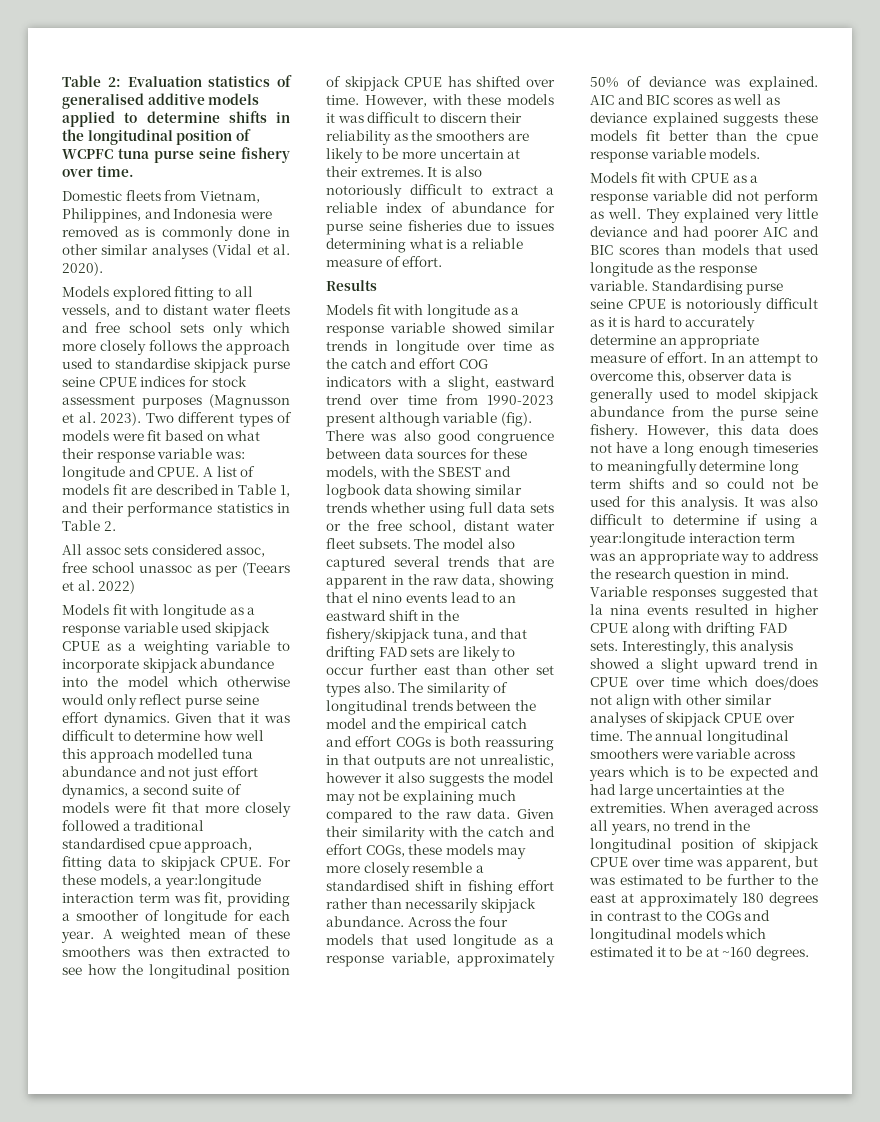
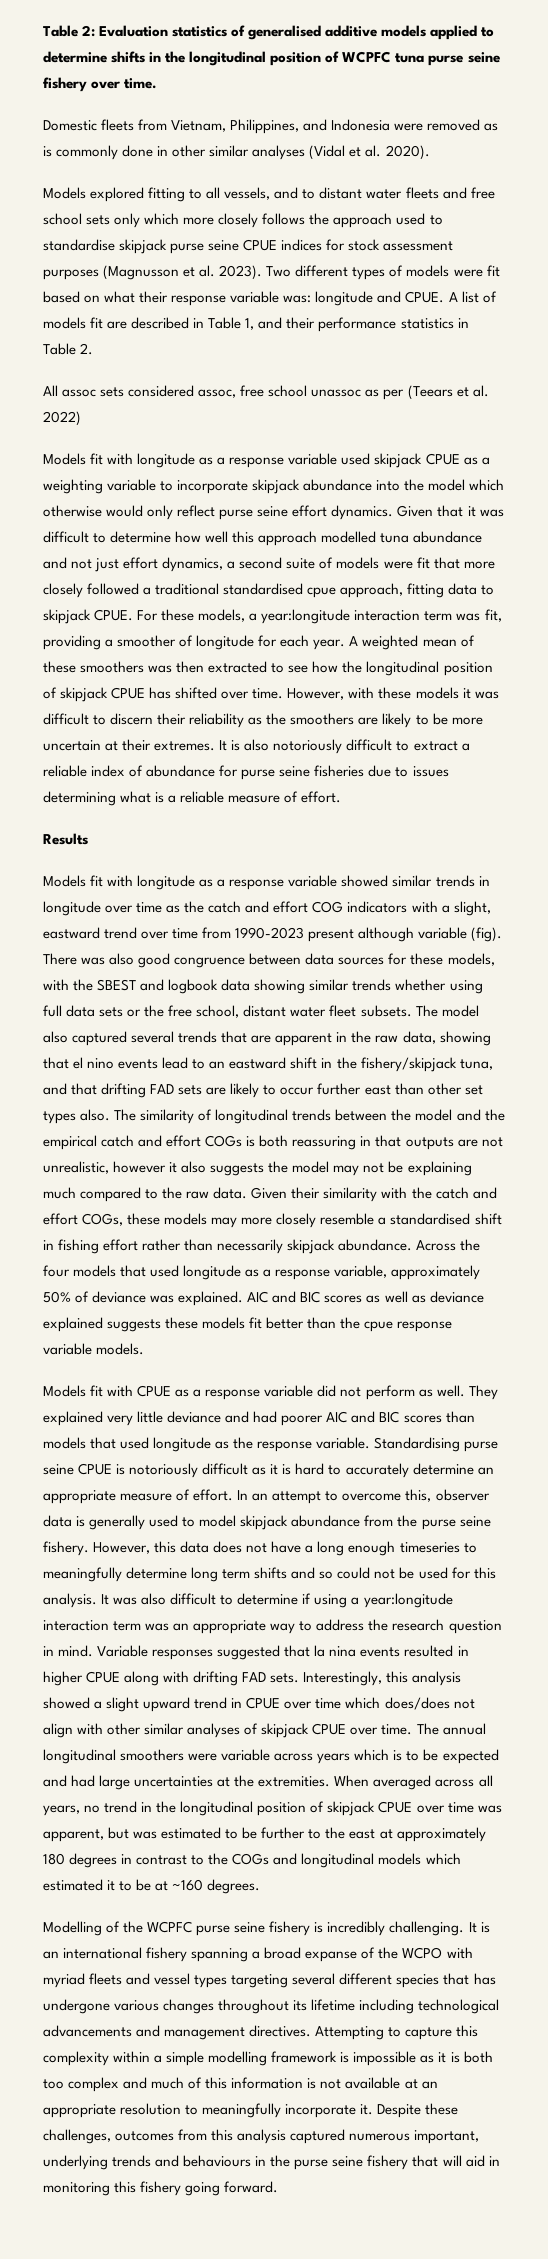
+ Modelling of the WCPFC purse seine fishery is incredibly challenging. It is an international fishery spanning a broad expanse of the WCPO with myriad fleets and vessel types targeting several different species that has undergone various changes throughout its lifetime including technological advancements and management directives. Attempting to capture this complexity within a simple modelling framework is impossible as it is both too complex and much of this information is not available at an appropriate resolution to meaningfully incorporate it. Despite these challenges, outcomes from this analysis captured numerous important, underlying trends and behaviours in the purse seine fishery that will aid in monitoring this fishery going forward.

